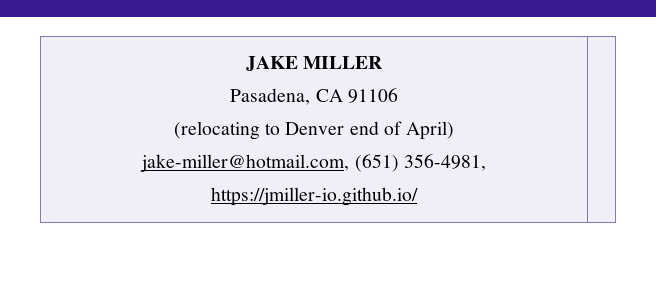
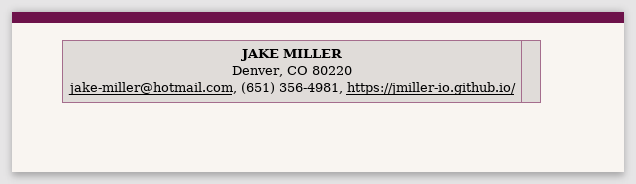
  JAKE MILLER
- Pasadena, CA 91106
- (relocating to Denver end of April)
+ Denver, CO 80220

